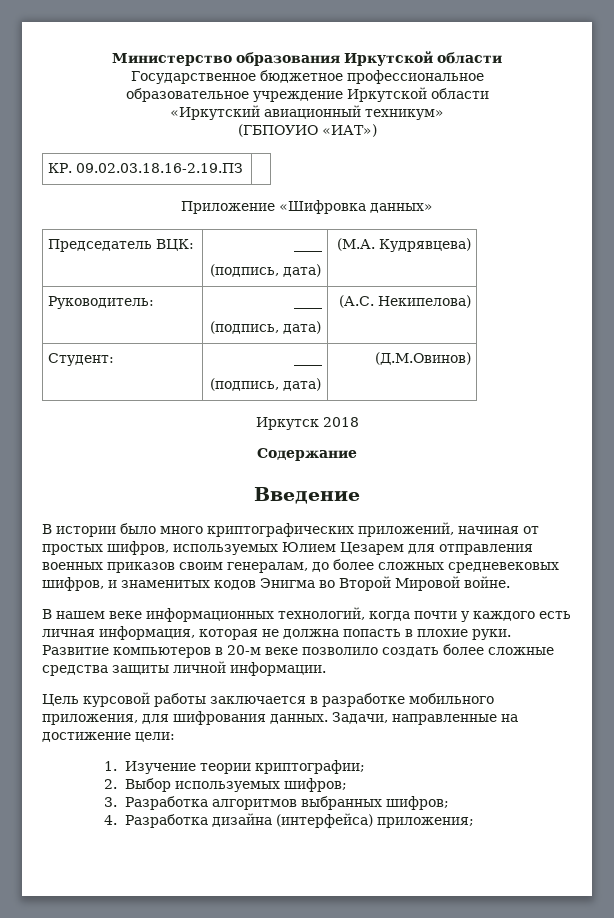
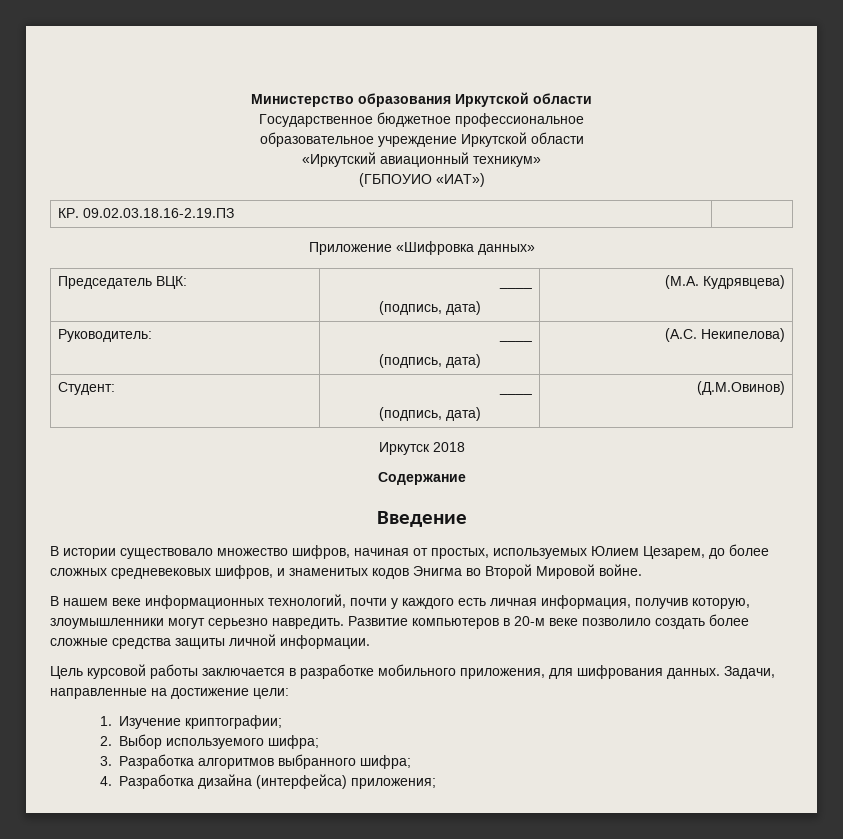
- В истории было много криптографических приложений, начиная от простых шифров, используемых Юлием Цезарем для отправления военных приказов своим генералам, до более сложных средневековых шифров, и знаменитых кодов Энигма во Второй Мировой войне.
+ В истории существовало множество шифров, начиная от простых, используемых Юлием Цезарем, до более сложных средневековых шифров, и знаменитых кодов Энигма во Второй Мировой войне.
- В нашем веке информационных технологий, когда почти у каждого есть личная информация, которая не должна попасть в плохие руки.
+ В нашем веке информационных технологий, почти у каждого есть личная информация, получив которую, злоумышленники могут серьезно навредить.
- 1. Изучение теории криптографии;
+ 1. Изучение криптографии;
- 2. Выбор используемых шифров;
+ 2. Выбор используемого шифра;
- 3. Разработка алгоритмов выбранных шифров;
+ 3. Разработка алгоритмов выбранного шифра;

